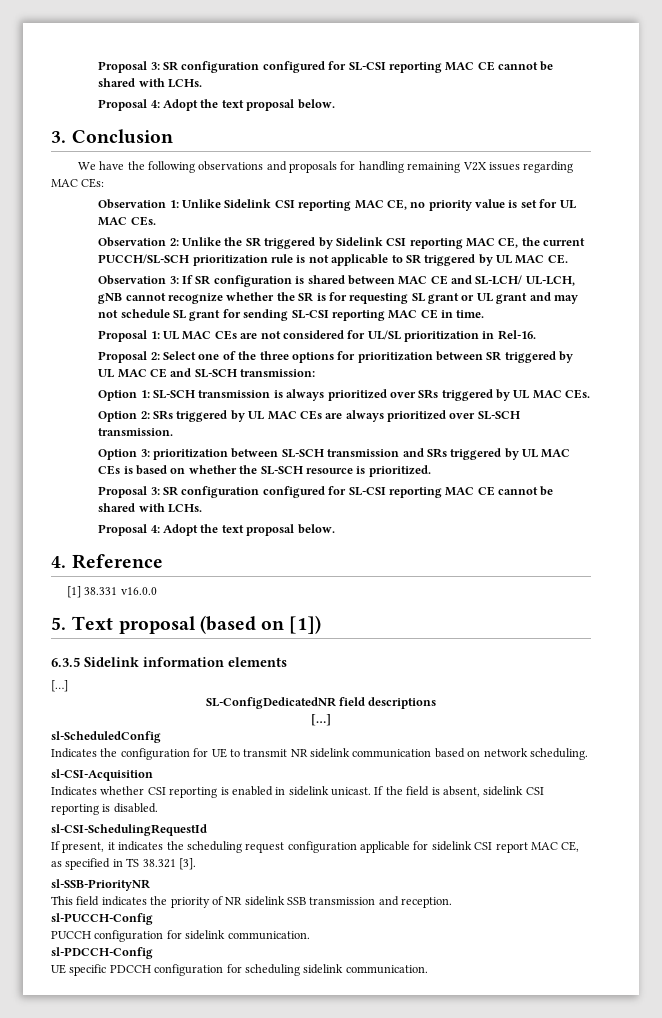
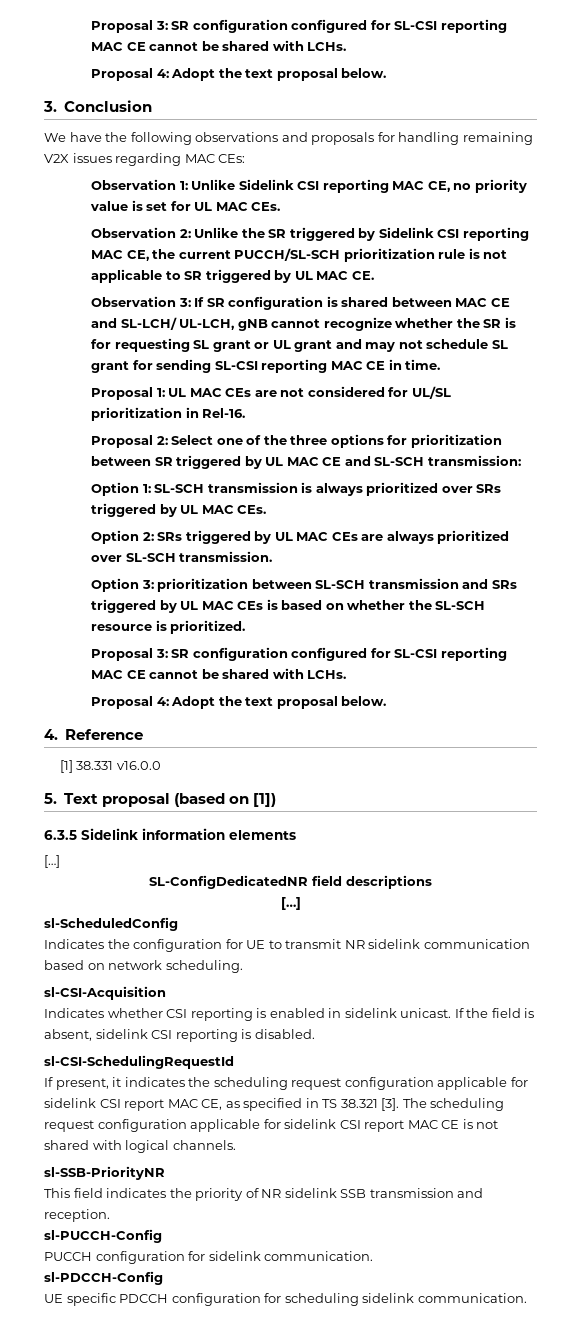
+ The scheduling request configuration applicable for sidelink CSI report MAC CE is not shared with logical channels.

